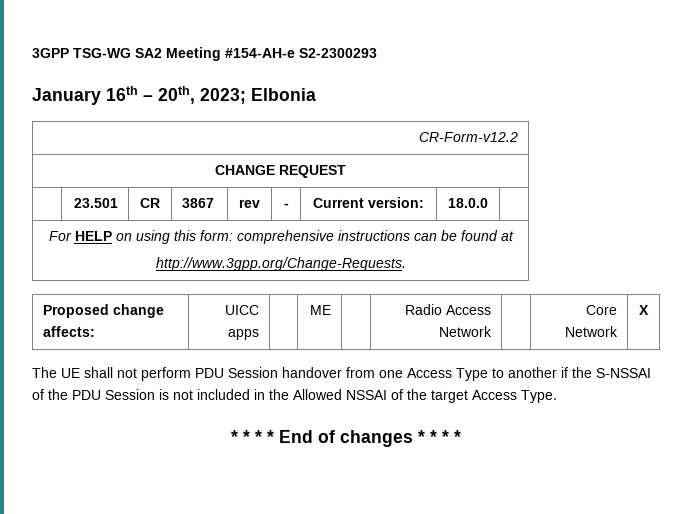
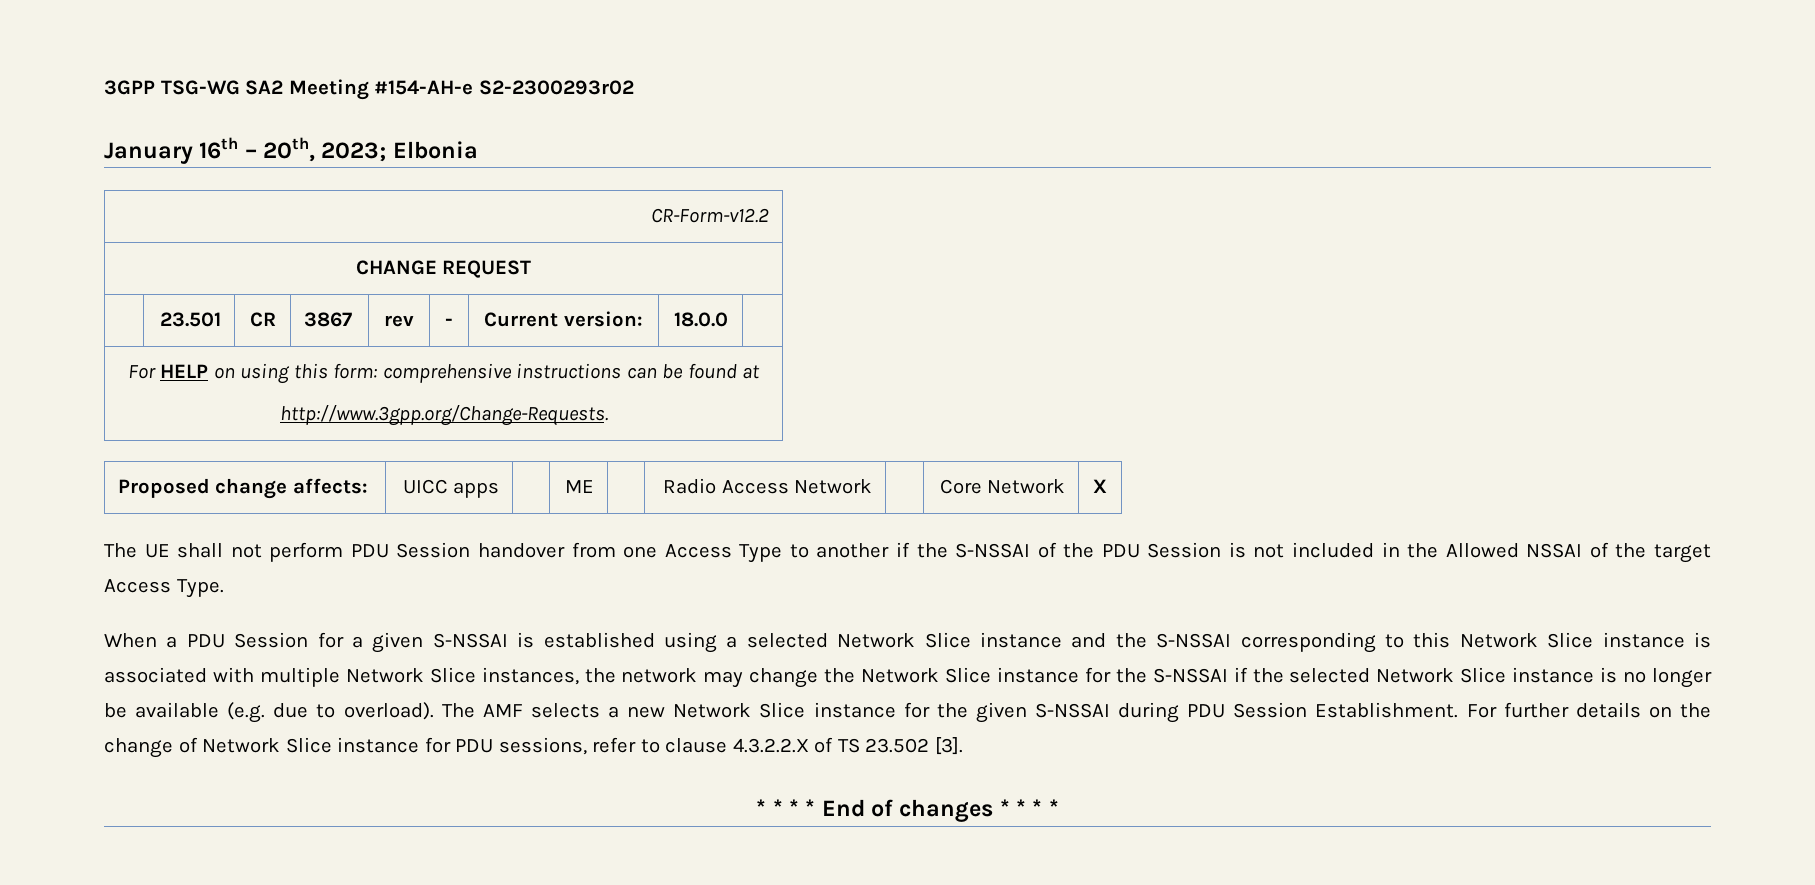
- 3GPP TSG-WG SA2 Meeting #154-AH-e S2-2300293
+ 3GPP TSG-WG SA2 Meeting #154-AH-e S2-2300293r02
+ When a PDU Session for a given S-NSSAI is established using a selected Network Slice instance and the S-NSSAI corresponding to this Network Slice instance is associated with multiple Network Slice instances, the network may change the Network Slice instance for the S-NSSAI if the selected Network Slice instance is no longer be available (e.g. due to overload). The AMF selects a new Network Slice instance for the given S-NSSAI during PDU Session Establishment. For further details on the change of Network Slice instance for PDU sessions, refer to clause 4.3.2.2.X of TS 23.502 [3].

